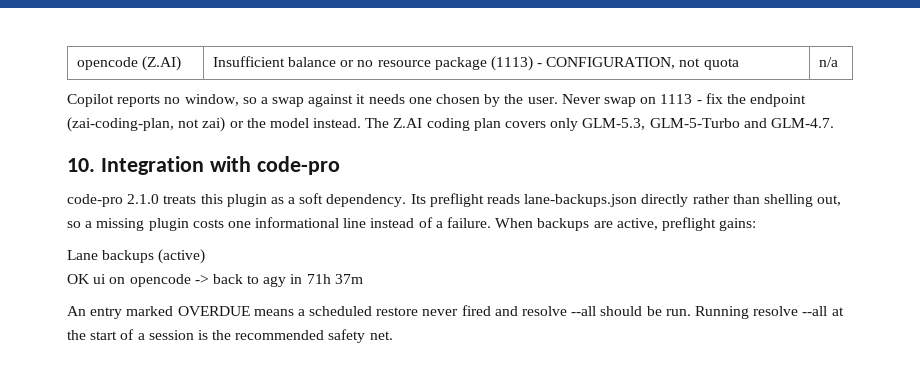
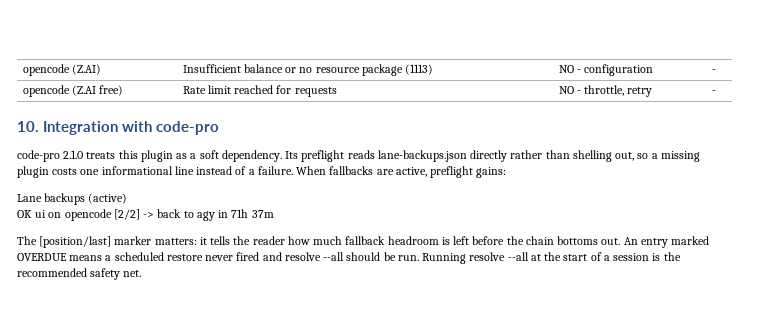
- opencode (Z.AI) | Insufficient balance or no resource package (1113) - CONFIGURATION, not quota | n/a
- Copilot reports no window, so a swap against it needs one chosen by the user. Never swap on 1113 - fix the endpoint (zai-coding-plan, not zai) or the model instead. The Z.AI coding plan covers only GLM-5.3, GLM-5-Turbo and GLM-4.7.
+ opencode (Z.AI) | Insufficient balance or no resource package (1113) | NO - configuration | -
+ opencode (Z.AI free) | Rate limit reached for requests | NO - throttle, retry | -
- When backups are active, preflight gains:
+ When fallbacks are active, preflight gains:
- OK ui on opencode -> back to agy in 71h 37m
+ OK ui on opencode [2/2] -> back to agy in 71h 37m
+ The [position/last] marker matters: it tells the reader how much fallback headroom is left before the chain bottoms out.

